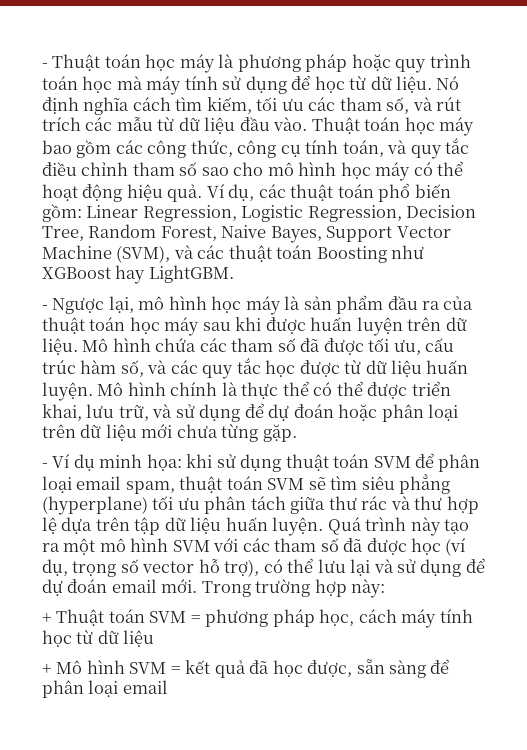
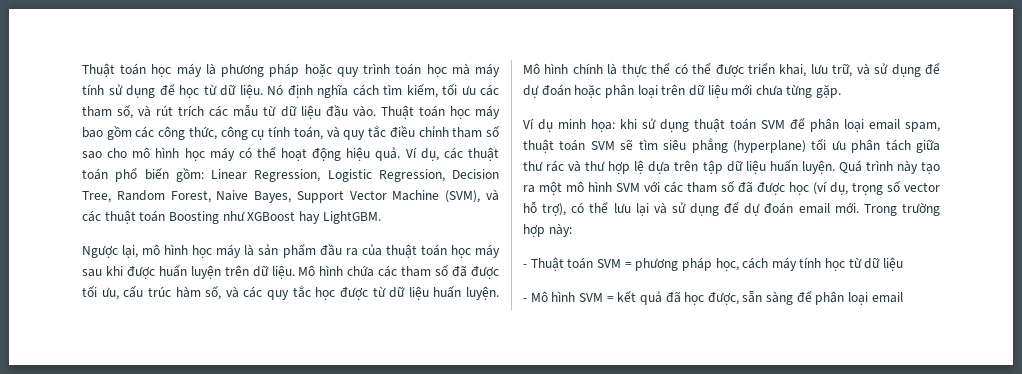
- - Thuật toán học máy là phương pháp hoặc quy trình toán học mà máy tính sử dụng để học từ dữ liệu.
+ Thuật toán học máy là phương pháp hoặc quy trình toán học mà máy tính sử dụng để học từ dữ liệu.
- - Ngược lại, mô hình học máy là sản phẩm đầu ra của thuật toán học máy sau khi được huấn luyện trên dữ liệu.
+ Ngược lại, mô hình học máy là sản phẩm đầu ra của thuật toán học máy sau khi được huấn luyện trên dữ liệu.
- - Ví dụ minh họa: khi sử dụng thuật toán SVM để phân loại email spam, thuật toán SVM sẽ tìm siêu phẳng (hyperplane) tối ưu phân tách giữa thư rác và thư hợp lệ dựa trên tập dữ liệu huấn luyện.
+ Ví dụ minh họa: khi sử dụng thuật toán SVM để phân loại email spam, thuật toán SVM sẽ tìm siêu phẳng (hyperplane) tối ưu phân tách giữa thư rác và thư hợp lệ dựa trên tập dữ liệu huấn luyện.
- + Thuật toán SVM = phương pháp học, cách máy tính học từ dữ liệu
+ - Thuật toán SVM = phương pháp học, cách máy tính học từ dữ liệu
- + Mô hình SVM = kết quả đã học được, sẵn sàng để phân loại email
+ - Mô hình SVM = kết quả đã học được, sẵn sàng để phân loại email

